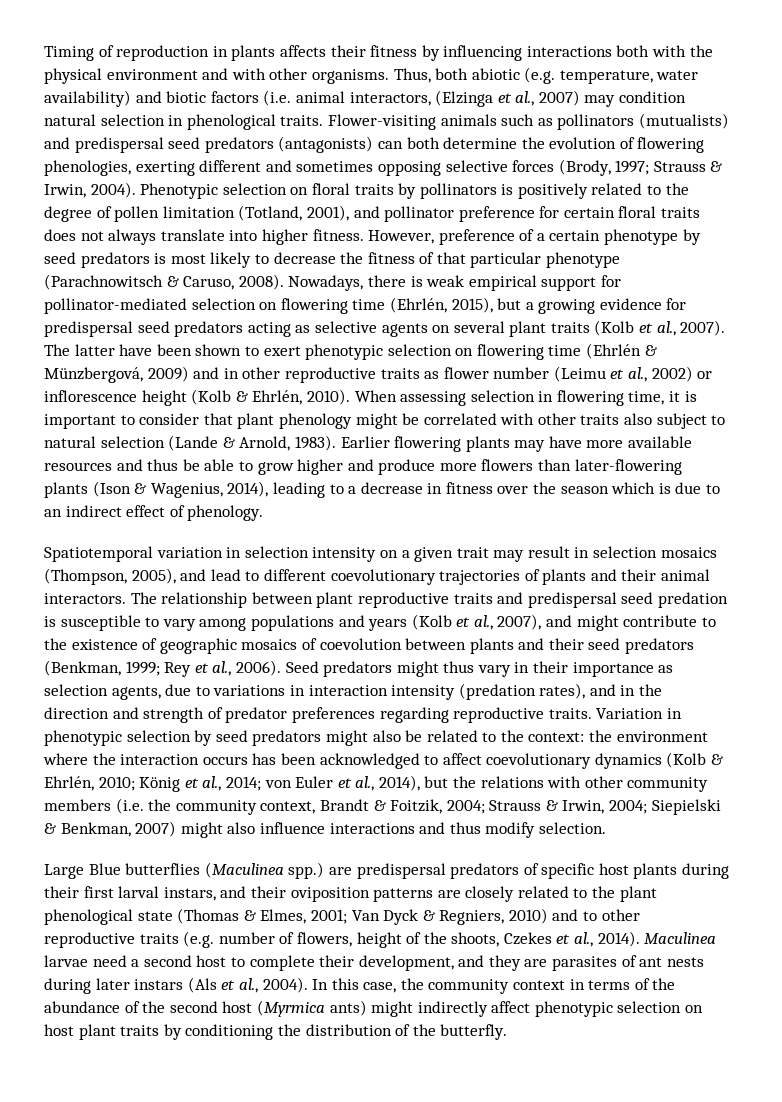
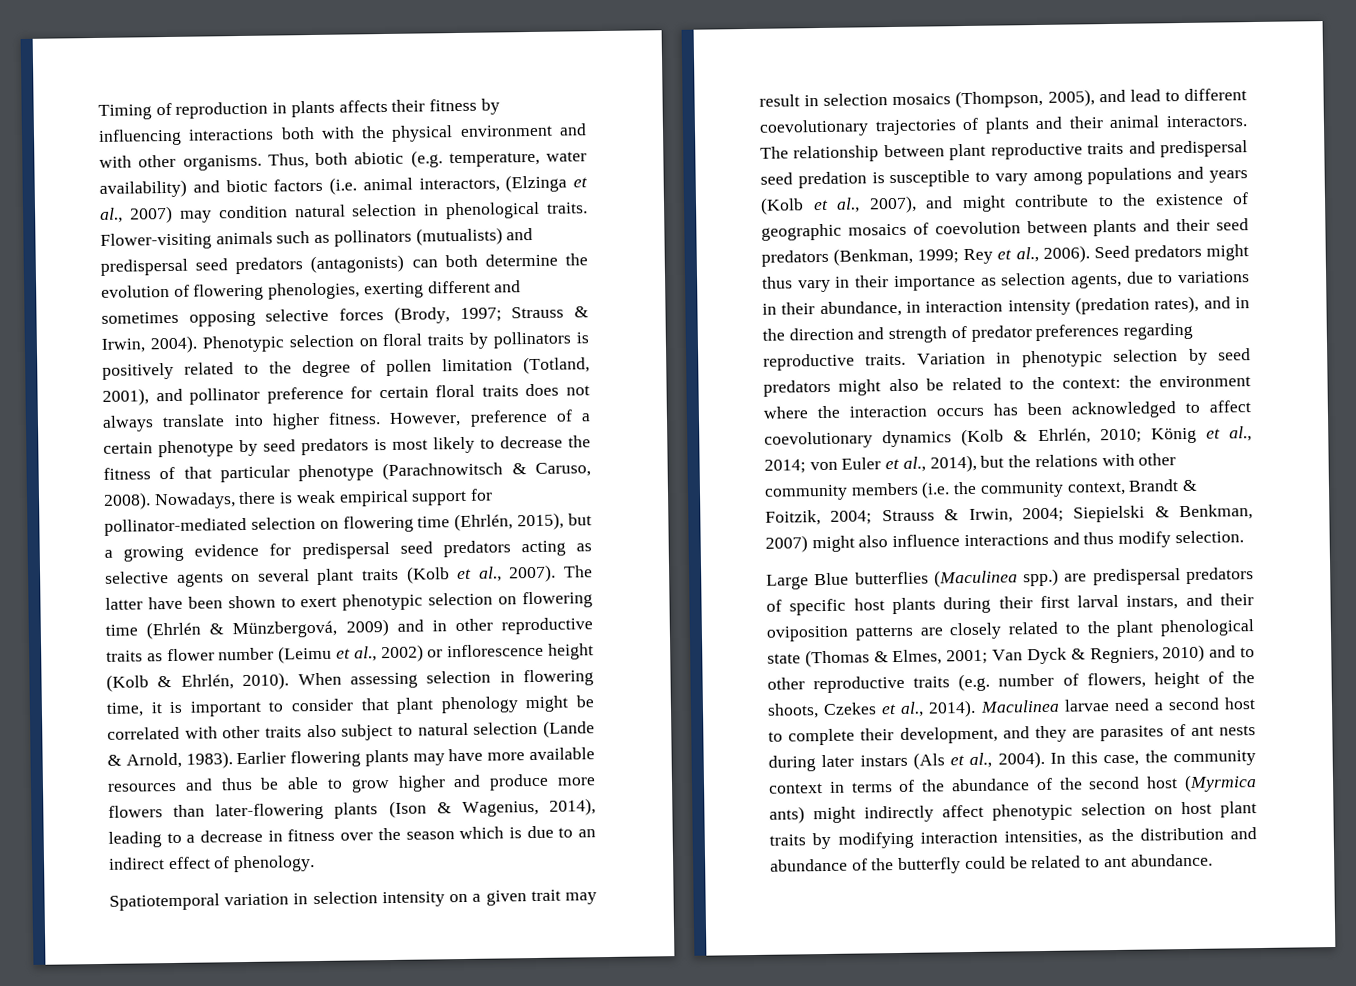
- Seed predators might thus vary in their importance as selection agents, due to variations in interaction intensity (predation rates), and in the direction and strength of predator preferences regarding reproductive traits.
+ Seed predators might thus vary in their importance as selection agents, due to variations in their abundance, in interaction intensity (predation rates), and in the direction and strength of predator preferences regarding reproductive traits.
- In this case, the community context in terms of the abundance of the second host (Myrmica ants) might indirectly affect phenotypic selection on host plant traits by conditioning the distribution of the butterfly.
+ In this case, the community context in terms of the abundance of the second host (Myrmica ants) might indirectly affect phenotypic selection on host plant traits by modifying interaction intensities, as the distribution and abundance of the butterfly could be related to ant abundance.

